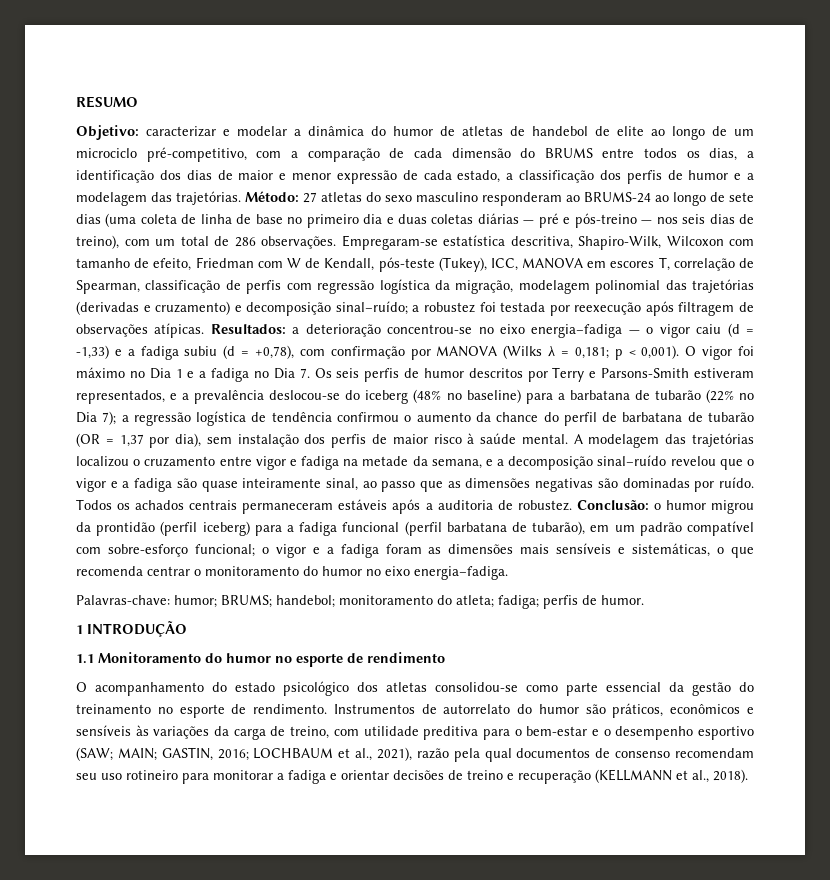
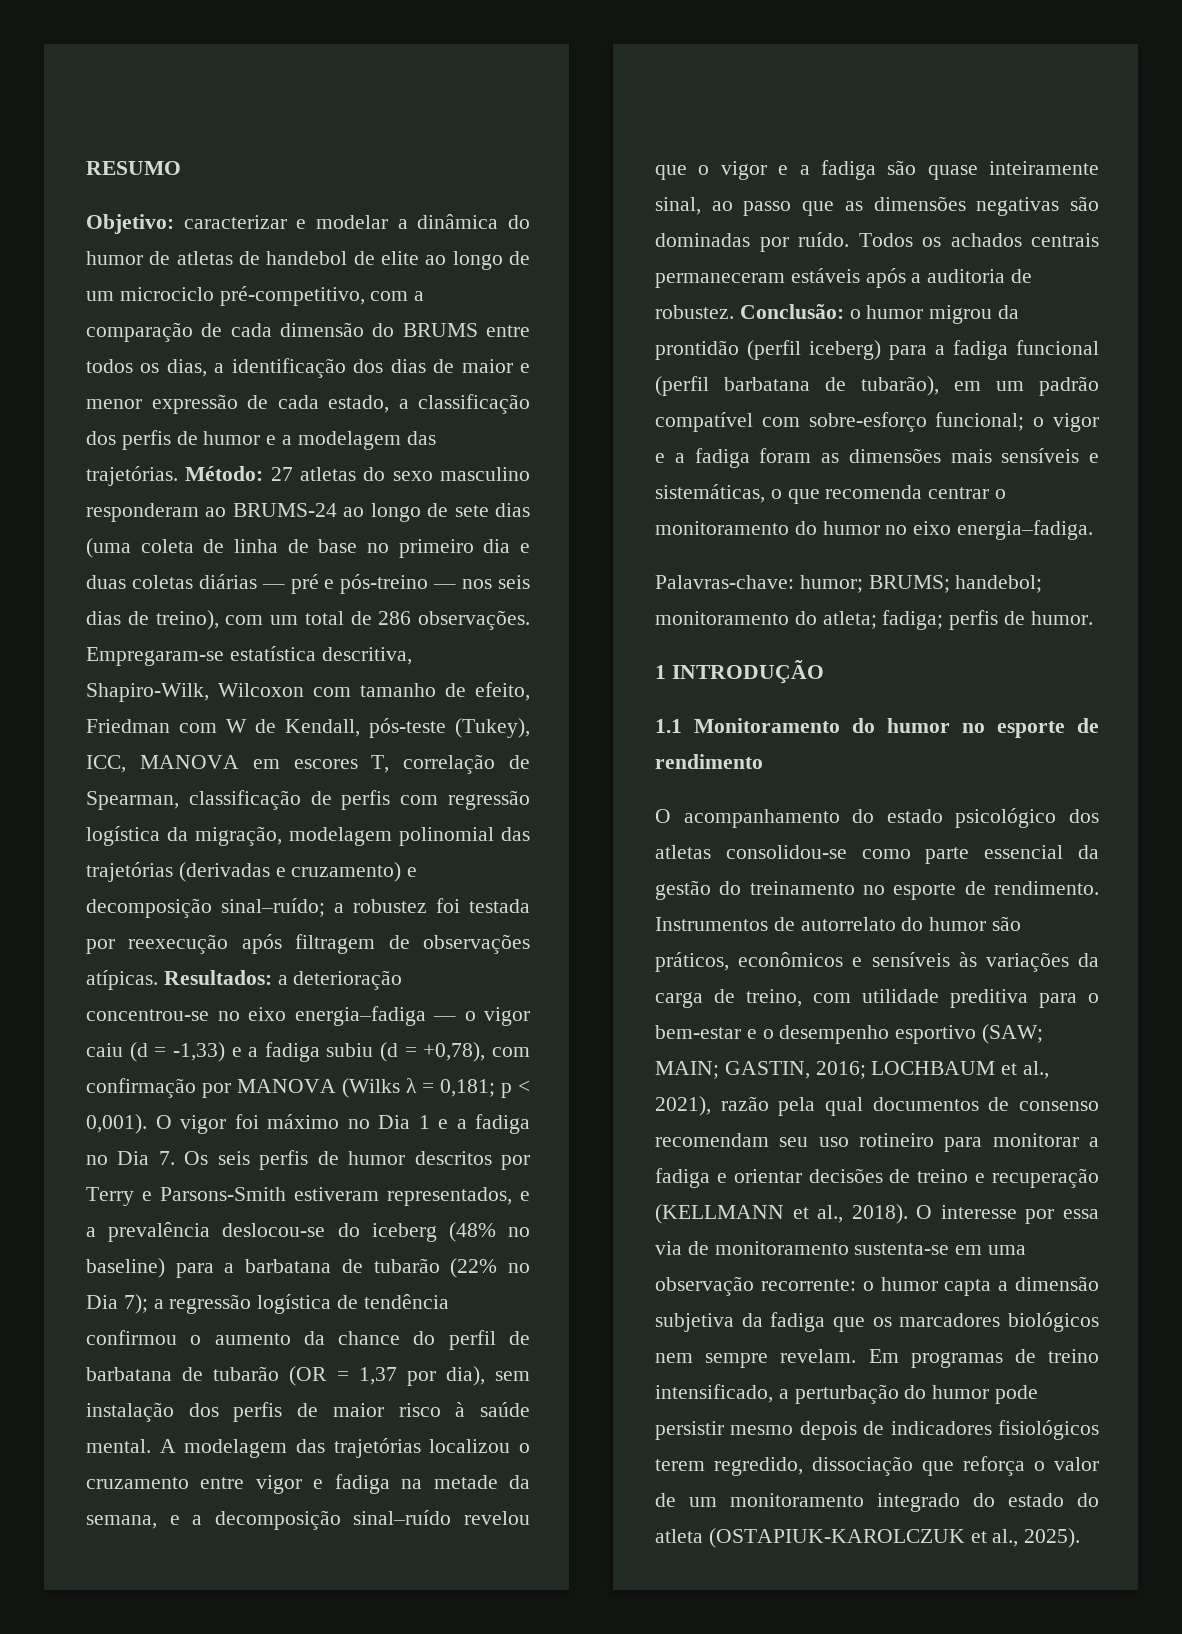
+ O interesse por essa via de monitoramento sustenta-se em uma observação recorrente: o humor capta a dimensão subjetiva da fadiga que os marcadores biológicos nem sempre revelam. Em programas de treino intensificado, a perturbação do humor pode persistir mesmo depois de indicadores fisiológicos terem regredido, dissociação que reforça o valor de um monitoramento integrado do estado do atleta (OSTAPIUK-KAROLCZUK et al., 2025).

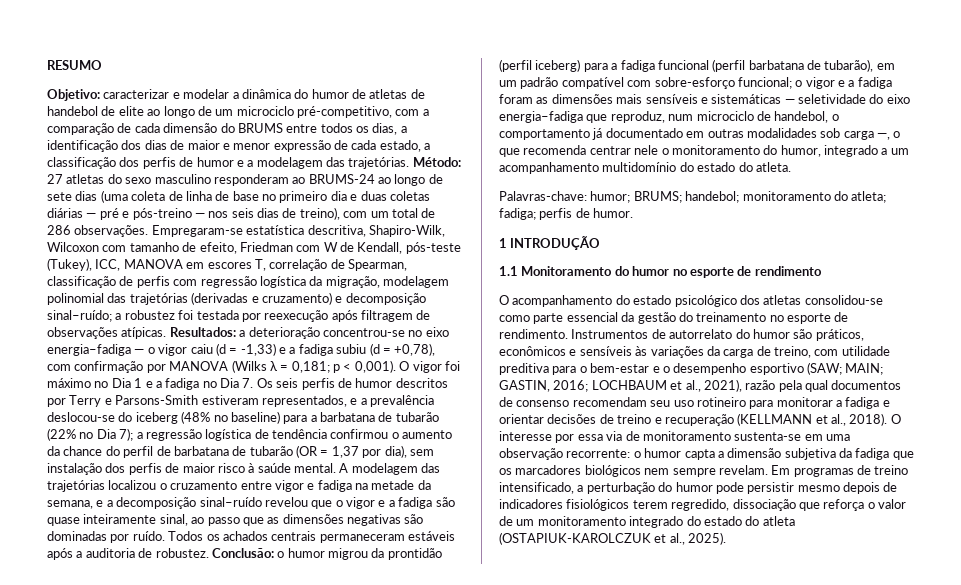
- Conclusão: o humor migrou da prontidão (perfil iceberg) para a fadiga funcional (perfil barbatana de tubarão), em um padrão compatível com sobre-esforço funcional; o vigor e a fadiga foram as dimensões mais sensíveis e sistemáticas, o que recomenda centrar o monitoramento do humor no eixo energia–fadiga.
+ Conclusão: o humor migrou da prontidão (perfil iceberg) para a fadiga funcional (perfil barbatana de tubarão), em um padrão compatível com sobre-esforço funcional; o vigor e a fadiga foram as dimensões mais sensíveis e sistemáticas — seletividade do eixo energia–fadiga que reproduz, num microciclo de handebol, o comportamento já documentado em outras modalidades sob carga —, o que recomenda centrar nele o monitoramento do humor, integrado a um acompanhamento multidomínio do estado do atleta.

